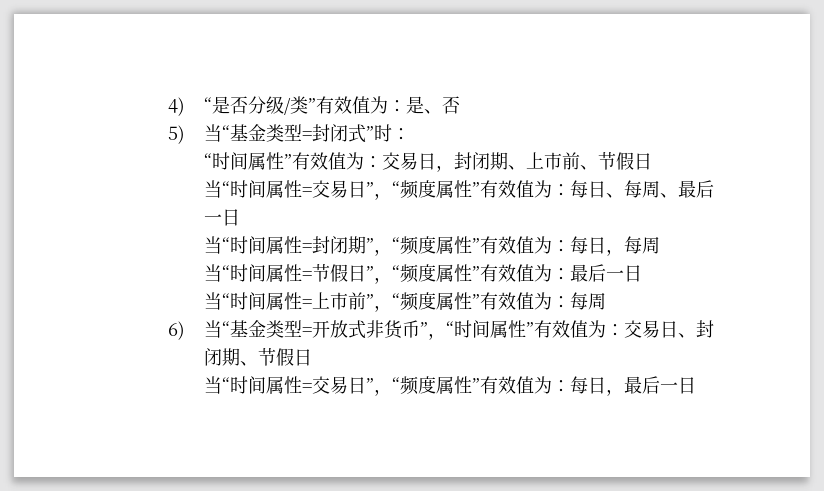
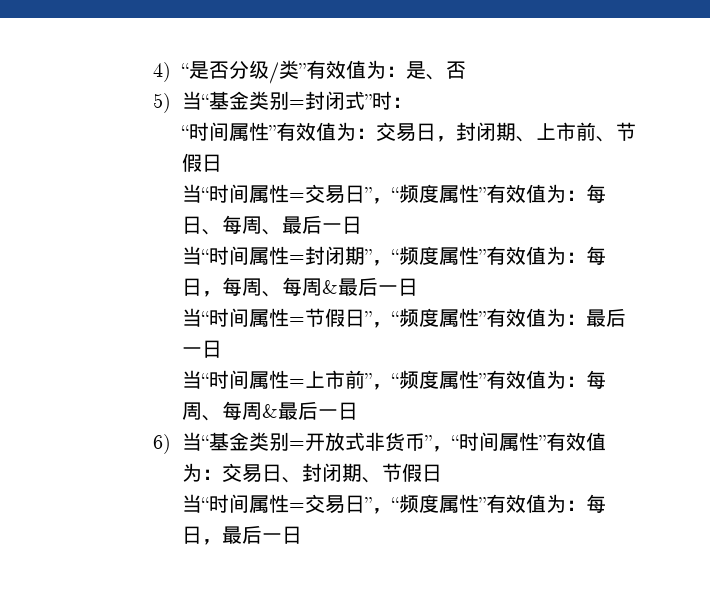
- 5)当“基金类型=封闭式”时：
+ 5)当“基金类别=封闭式”时：
- 当“时间属性=封闭期”，“频度属性”有效值为：每日，每周
+ 当“时间属性=封闭期”，“频度属性”有效值为：每日，每周、每周&最后一日
- 当“时间属性=上市前”，“频度属性”有效值为：每周
+ 当“时间属性=上市前”，“频度属性”有效值为：每周、每周&最后一日
- 6)当“基金类型=开放式非货币”，“时间属性”有效值为：交易日、封闭期、节假日
+ 6)当“基金类别=开放式非货币”，“时间属性”有效值为：交易日、封闭期、节假日

